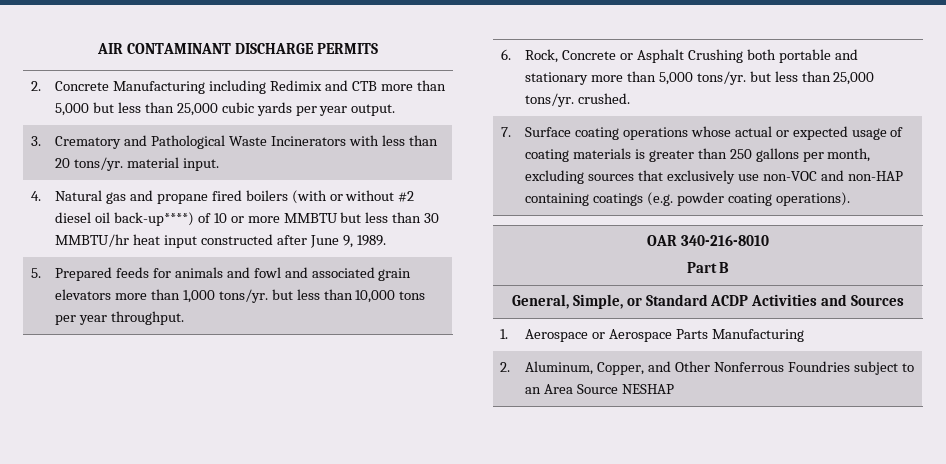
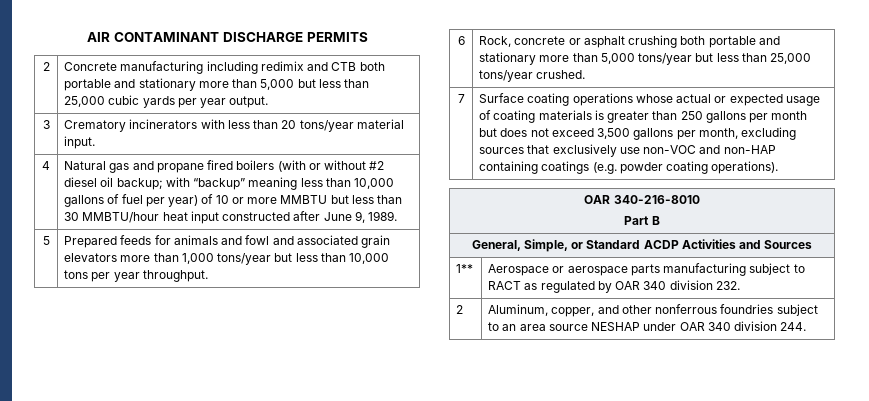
- 2. | Concrete Manufacturing including Redimix and CTB more than 5,000 but less than 25,000 cubic yards per year output.
+ 2 | Concrete manufacturing including redimix and CTB both portable and stationary more than 5,000 but less than 25,000 cubic yards per year output.
- 3. | Crematory and Pathological Waste Incinerators with less than 20 tons/yr. material input.
+ 3 | Crematory incinerators with less than 20 tons/year material input.
- 4.
+ 4
- Natural gas and propane fired boilers (with or without #2 diesel oil back-up****) of 10 or more MMBTU but less than 30 MMBTU/hr heat input constructed after June 9, 1989.
+ Natural gas and propane fired boilers (with or without #2 diesel oil backup; with “backup” meaning less than 10,000 gallons of fuel per year) of 10 or more MMBTU but less than 30 MMBTU/hour heat input constructed after June 9, 1989.
- 5. | Prepared feeds for animals and fowl and associated grain elevators more than 1,000 tons/yr. but less than 10,000 tons per year throughput.
+ 5 | Prepared feeds for animals and fowl and associated grain elevators more than 1,000 tons/year but less than 10,000 tons per year throughput.
- 6. | Rock, Concrete or Asphalt Crushing both portable and stationary more than 5,000 tons/yr. but less than 25,000 tons/yr. crushed.
+ 6 | Rock, concrete or asphalt crushing both portable and stationary more than 5,000 tons/year but less than 25,000 tons/year crushed.
- 7.
+ 7
- Surface coating operations whose actual or expected usage of coating materials is greater than 250 gallons per month, excluding sources that exclusively use non-VOC and non-HAP containing coatings (e.g. powder coating operations).
+ Surface coating operations whose actual or expected usage of coating materials is greater than 250 gallons per month but does not exceed 3,500 gallons per month, excluding sources that exclusively use non-VOC and non-HAP containing coatings (e.g. powder coating operations).
- 1. | Aerospace or Aerospace Parts Manufacturing
- 2. | Aluminum, Copper, and Other Nonferrous Foundries subject to an Area Source NESHAP
+ 1** | Aerospace or aerospace parts manufacturing subject to RACT as regulated by OAR 340 division 232.
+ 2 | Aluminum, copper, and other nonferrous foundries subject to an area source NESHAP under OAR 340 division 244.

